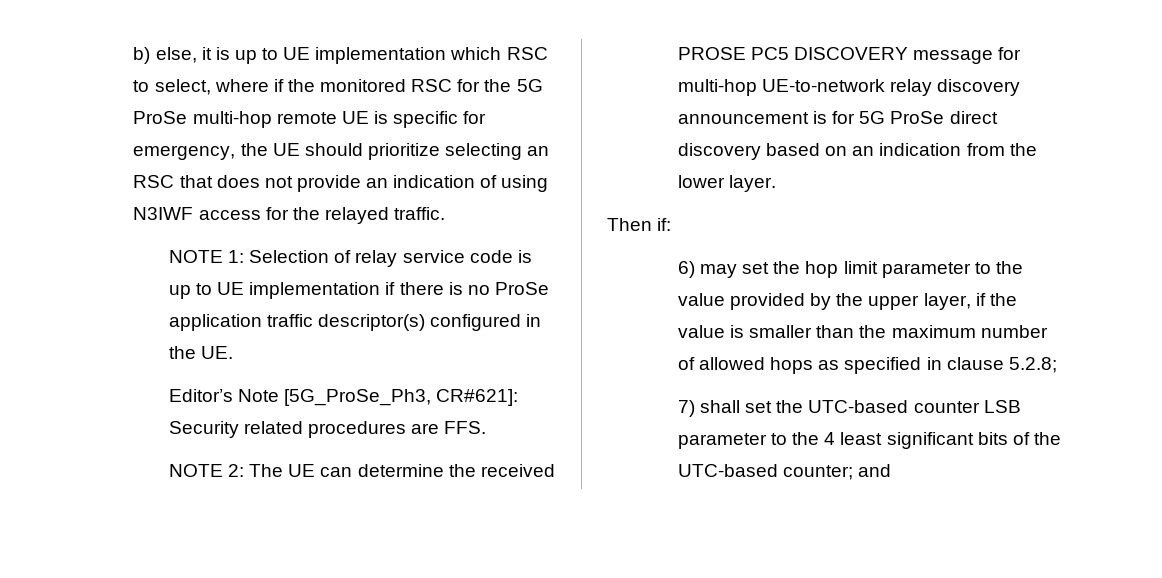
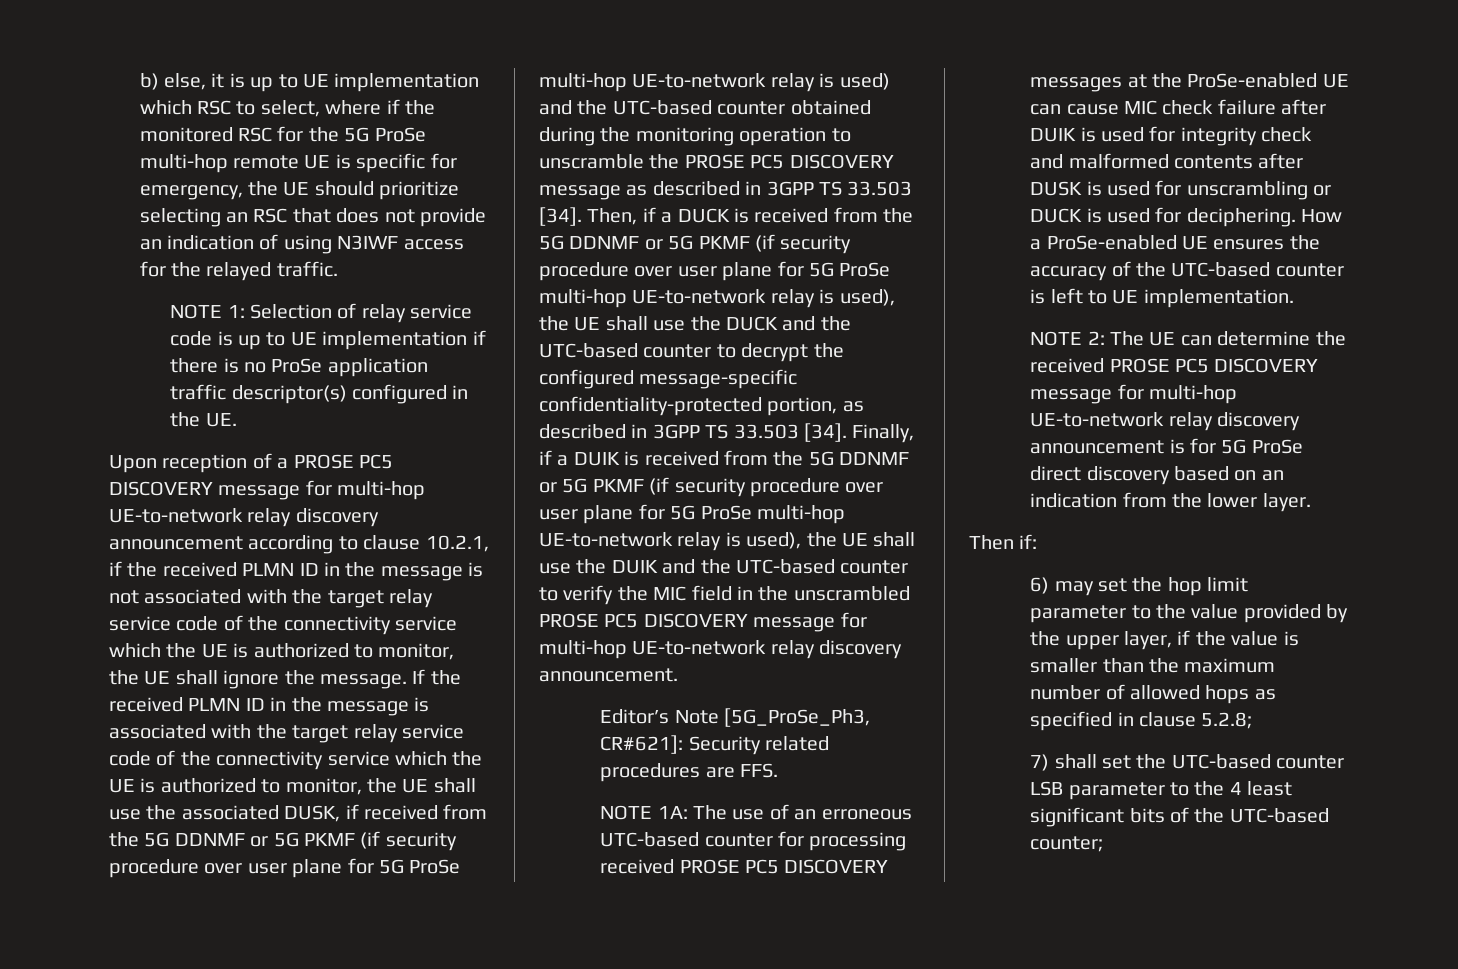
+ Upon reception of a PROSE PC5 DISCOVERY message for multi-hop UE-to-network relay discovery announcement according to clause 10.2.1, if the received PLMN ID in the message is not associated with the target relay service code of the connectivity service which the UE is authorized to monitor, the UE shall ignore the message. If the received PLMN ID in the message is associated with the target relay service code of the connectivity service which the UE is authorized to monitor, the UE shall use the associated DUSK, if received from the 5G DDNMF or 5G PKMF (if security procedure over user plane for 5G ProSe multi-hop UE-to-network relay is used) and the UTC-based counter obtained during the monitoring operation to unscramble the PROSE PC5 DISCOVERY message as described in 3GPP TS 33.503 [34]. Then, if a DUCK is received from the 5G DDNMF or 5G PKMF (if security procedure over user plane for 5G ProSe multi-hop UE-to-network relay is used), the UE shall use the DUCK and the UTC-based counter to decrypt the configured message-specific confidentiality-protected portion, as described in 3GPP TS 33.503 [34]. Finally, if a DUIK is received from the 5G DDNMF or 5G PKMF (if security procedure over user plane for 5G ProSe multi-hop UE-to-network relay is used), the UE shall use the DUIK and the UTC-based counter to verify the MIC field in the unscrambled PROSE PC5 DISCOVERY message for multi-hop UE-to-network relay discovery announcement.
+ NOTE 1A: The use of an erroneous UTC-based counter for processing received PROSE PC5 DISCOVERY messages at the ProSe-enabled UE can cause MIC check failure after DUIK is used for integrity check and malformed contents after DUSK is used for unscrambling or DUCK is used for deciphering. How a ProSe-enabled UE ensures the accuracy of the UTC-based counter is left to UE implementation.
- 7) shall set the UTC-based counter LSB parameter to the 4 least significant bits of the UTC-based counter; and
+ 7) shall set the UTC-based counter LSB parameter to the 4 least significant bits of the UTC-based counter;

